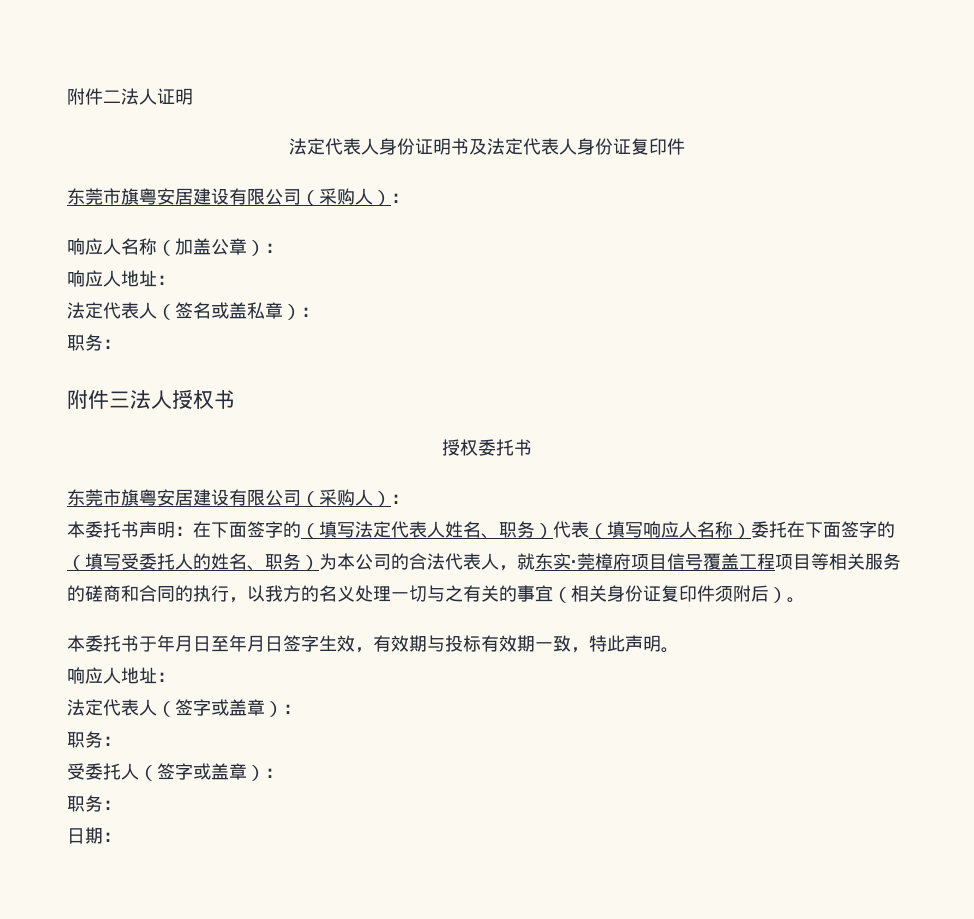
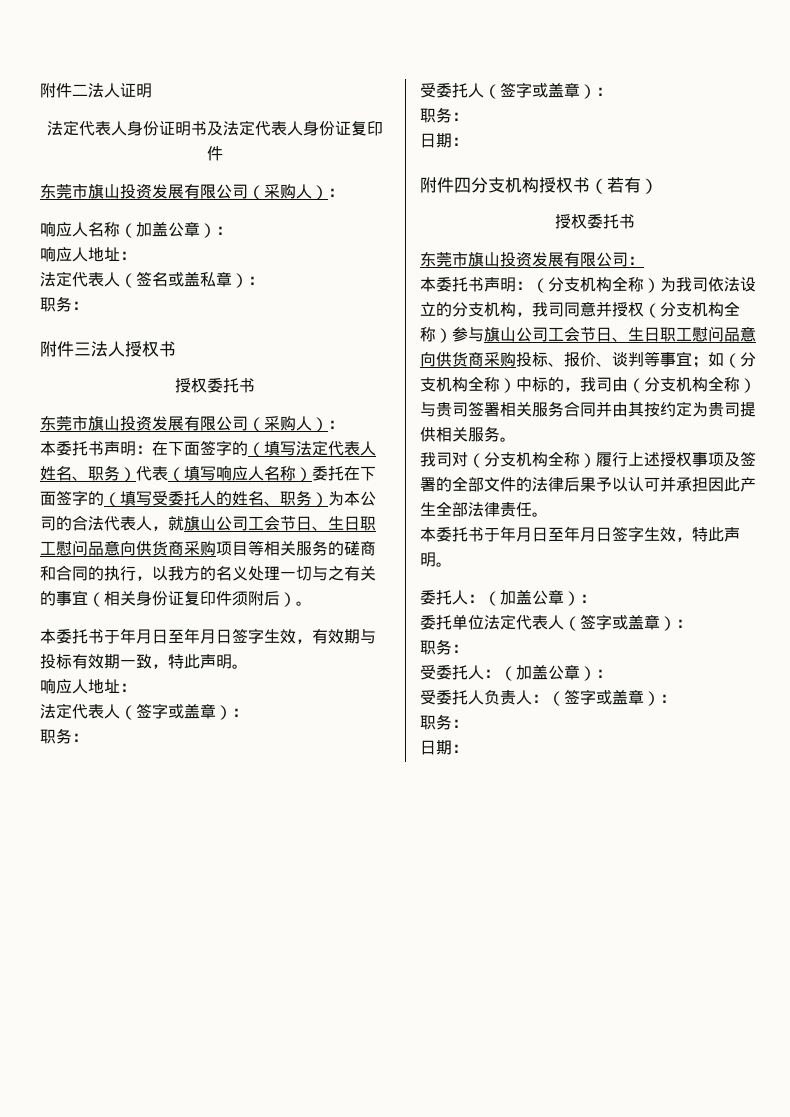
  法定代表人身份证明书及法定代表人身份证复印件
- 东莞市旗粤安居建设有限公司（采购人）：
+ 东莞市旗山投资发展有限公司（采购人）：
  附件三法人授权书
  授权委托书
- 东莞市旗粤安居建设有限公司（采购人）：
+ 东莞市旗山投资发展有限公司（采购人）：
- 本委托书声明：在下面签字的（填写法定代表人姓名、职务）代表（填写响应人名称）委托在下面签字的（填写受委托人的姓名、职务）为本公司的合法代表人，就东实·莞樟府项目信号覆盖工程项目等相关服务的磋商和合同的执行，以我方的名义处理一切与之有关的事宜（相关身份证复印件须附后）。
+ 本委托书声明：在下面签字的（填写法定代表人姓名、职务）代表（填写响应人名称）委托在下面签字的（填写受委托人的姓名、职务）为本公司的合法代表人，就旗山公司工会节日、生日职工慰问品意向供货商采购项目等相关服务的磋商和合同的执行，以我方的名义处理一切与之有关的事宜（相关身份证复印件须附后）。
+ 附件四分支机构授权书（若有）
+ 授权委托书
+ 东莞市旗山投资发展有限公司：
+ 本委托书声明：（分支机构全称）为我司依法设立的分支机构，我司同意并授权（分支机构全称）参与旗山公司工会节日、生日职工慰问品意向供货商采购投标、报价、谈判等事宜；如（分支机构全称）中标的，我司由（分支机构全称）与贵司签署相关服务合同并由其按约定为贵司提供相关服务。
+ 我司对（分支机构全称）履行上述授权事项及签署的全部文件的法律后果予以认可并承担因此产生全部法律责任。
+ 本委托书于年月日至年月日签字生效，特此声明。
+ 委托人：（加盖公章）：
+ 委托单位法定代表人（签字或盖章）：
+ 职务：
+ 受委托人：（加盖公章）：
+ 受委托人负责人：（签字或盖章）：
+ 职务：
+ 日期：

